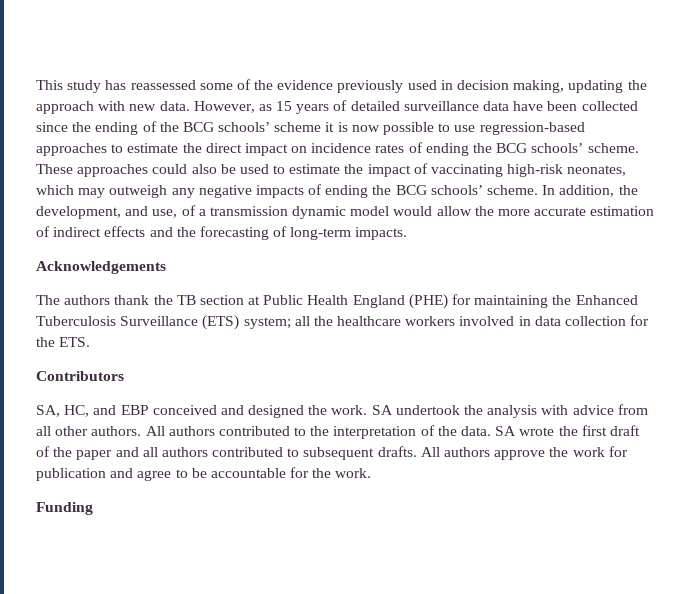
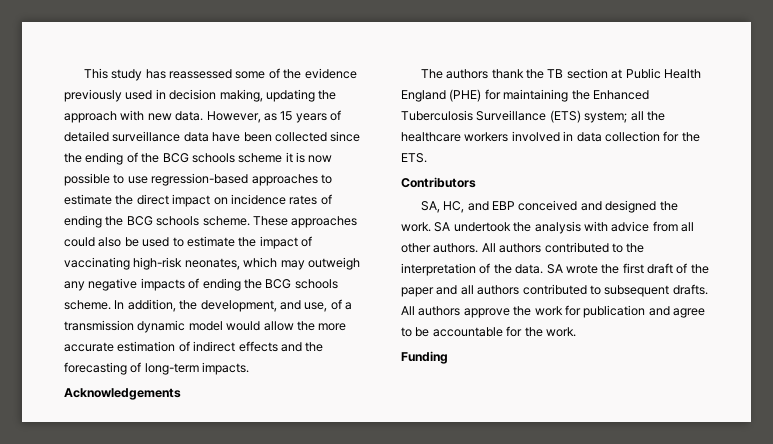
- However, as 15 years of detailed surveillance data have been collected since the ending of the BCG schools’ scheme it is now possible to use regression-based approaches to estimate the direct impact on incidence rates of ending the BCG schools’ scheme.
+ However, as 15 years of detailed surveillance data have been collected since the ending of the BCG schools scheme it is now possible to use regression-based approaches to estimate the direct impact on incidence rates of ending the BCG schools scheme.
- These approaches could also be used to estimate the impact of vaccinating high-risk neonates, which may outweigh any negative impacts of ending the BCG schools’ scheme.
+ These approaches could also be used to estimate the impact of vaccinating high-risk neonates, which may outweigh any negative impacts of ending the BCG schools scheme.

